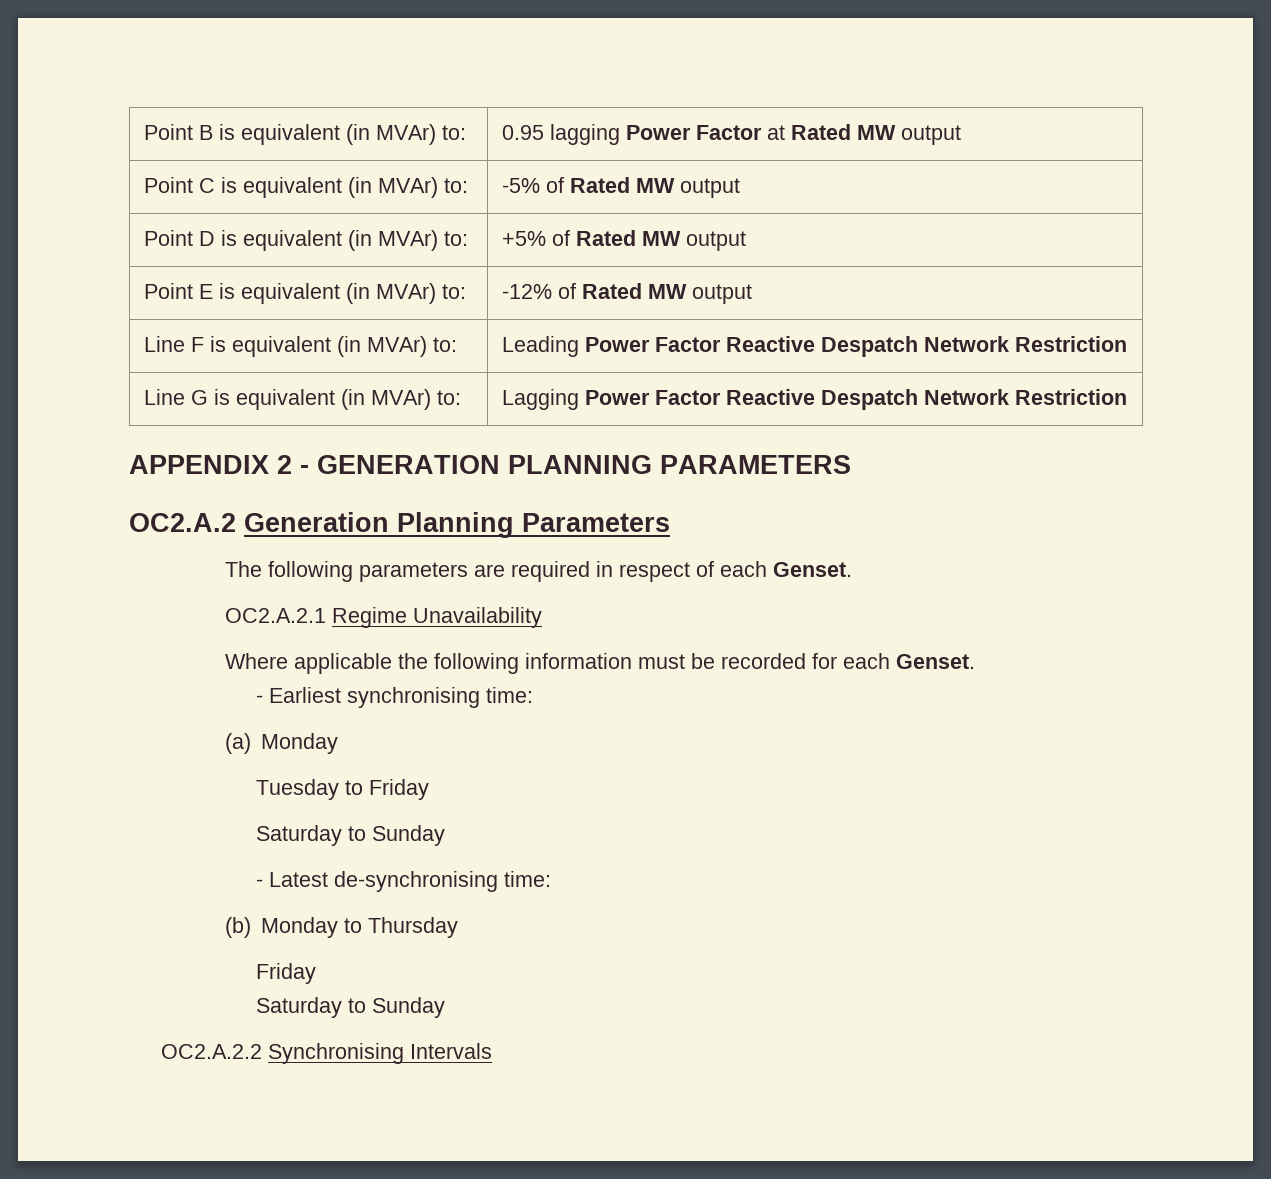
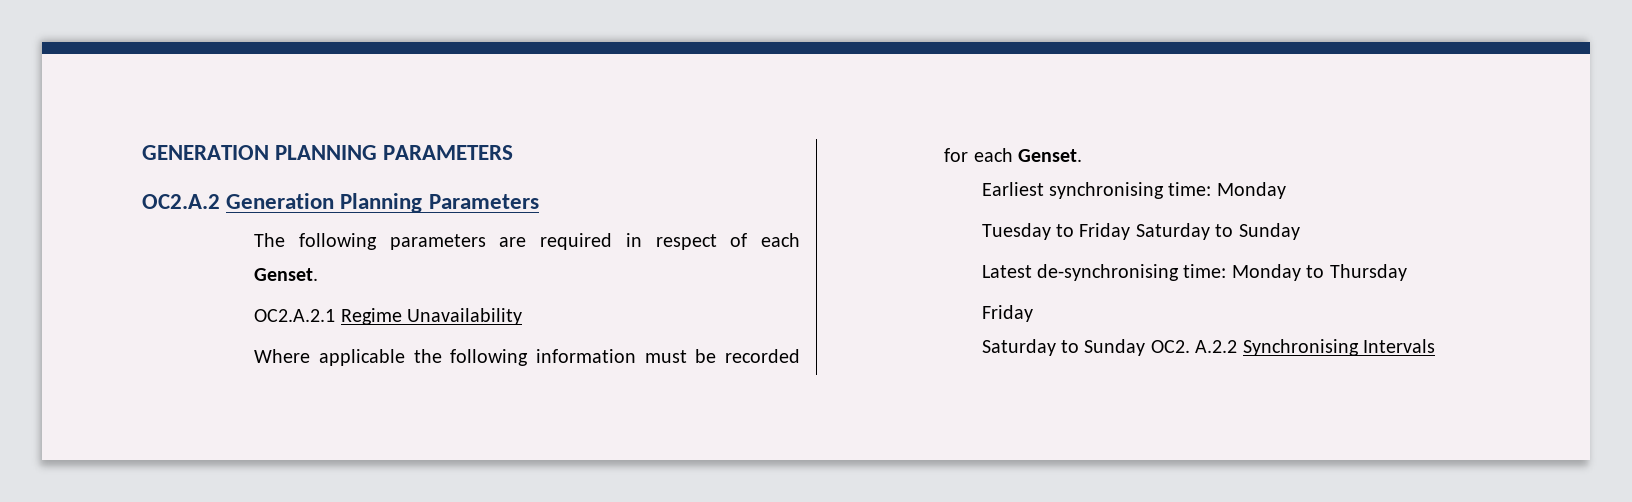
- Point B is equivalent (in MVAr) to: | 0.95 lagging Power Factor at Rated MW output
- Point C is equivalent (in MVAr) to: | -5% of Rated MW output
- Point D is equivalent (in MVAr) to: | +5% of Rated MW output
- Point E is equivalent (in MVAr) to: | -12% of Rated MW output
- Line F is equivalent (in MVAr) to: | Leading Power Factor Reactive Despatch Network Restriction
- Line G is equivalent (in MVAr) to: | Lagging Power Factor Reactive Despatch Network Restriction
- APPENDIX 2 - GENERATION PLANNING PARAMETERS
+ GENERATION PLANNING PARAMETERS
- - Earliest synchronising time:
- (a) Monday
+ Earliest synchronising time: Monday
- Tuesday to Friday
- Saturday to Sunday
- - Latest de-synchronising time:
- (b) Monday to Thursday
+ Tuesday to Friday Saturday to Sunday
+ Latest de-synchronising time: Monday to Thursday
  Friday
- Saturday to Sunday
- OC2.A.2.2 Synchronising Intervals
+ Saturday to Sunday OC2. A.2.2 Synchronising Intervals

